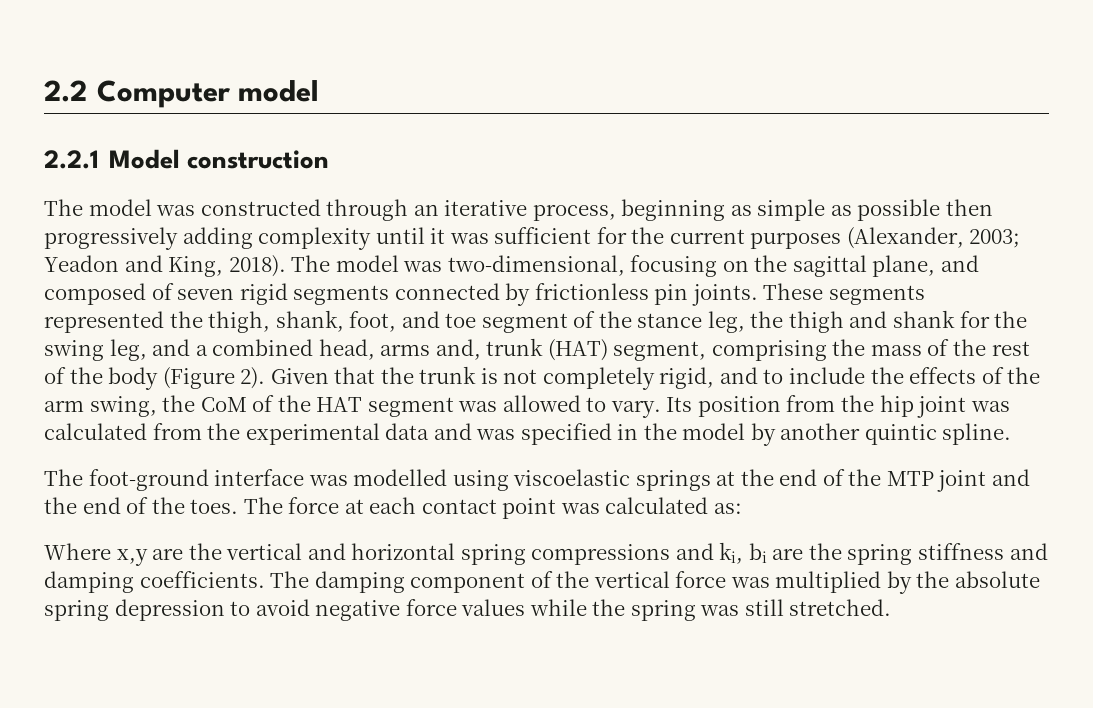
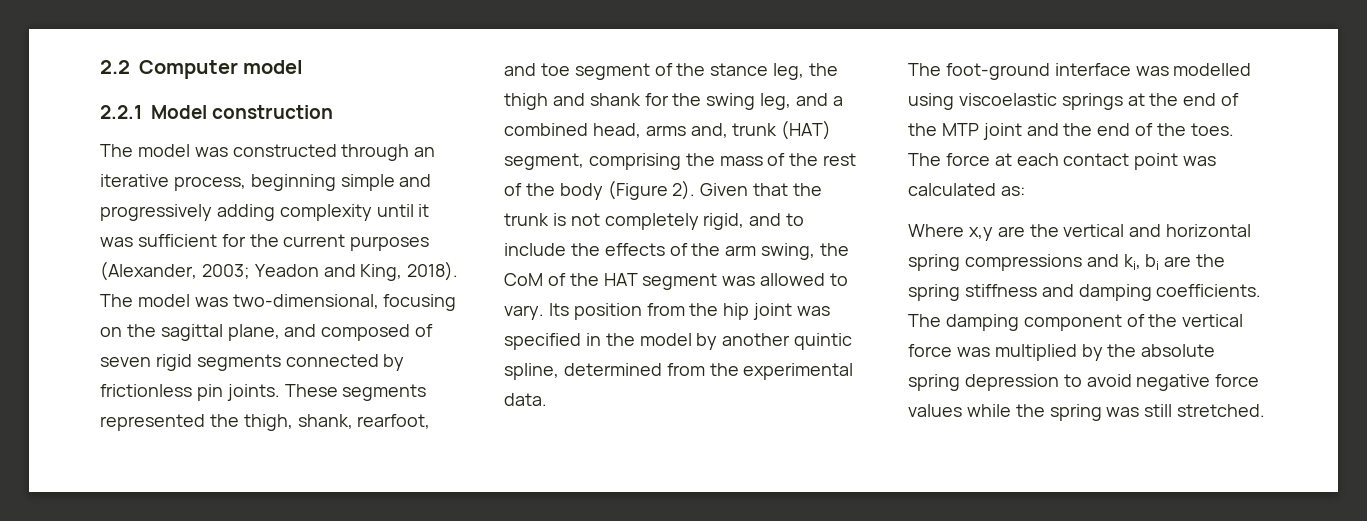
- The model was constructed through an iterative process, beginning as simple as possible then progressively adding complexity until it was sufficient for the current purposes (Alexander, 2003; Yeadon and King, 2018).
+ The model was constructed through an iterative process, beginning simple and progressively adding complexity until it was sufficient for the current purposes (Alexander, 2003; Yeadon and King, 2018).
- These segments represented the thigh, shank, foot, and toe segment of the stance leg, the thigh and shank for the swing leg, and a combined head, arms and, trunk (HAT) segment, comprising the mass of the rest of the body (Figure 2).
+ These segments represented the thigh, shank, rearfoot, and toe segment of the stance leg, the thigh and shank for the swing leg, and a combined head, arms and, trunk (HAT) segment, comprising the mass of the rest of the body (Figure 2).
- Its position from the hip joint was calculated from the experimental data and was specified in the model by another quintic spline.
+ Its position from the hip joint was specified in the model by another quintic spline, determined from the experimental data.

